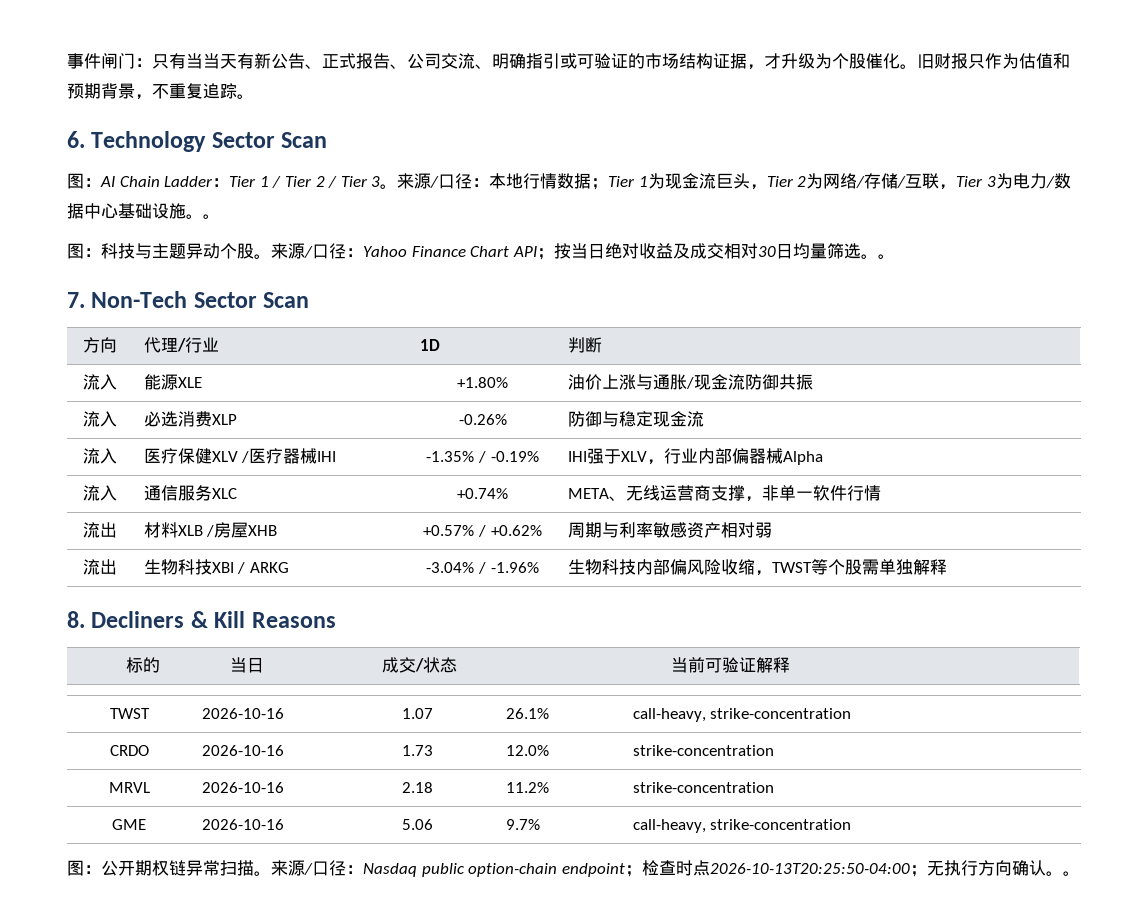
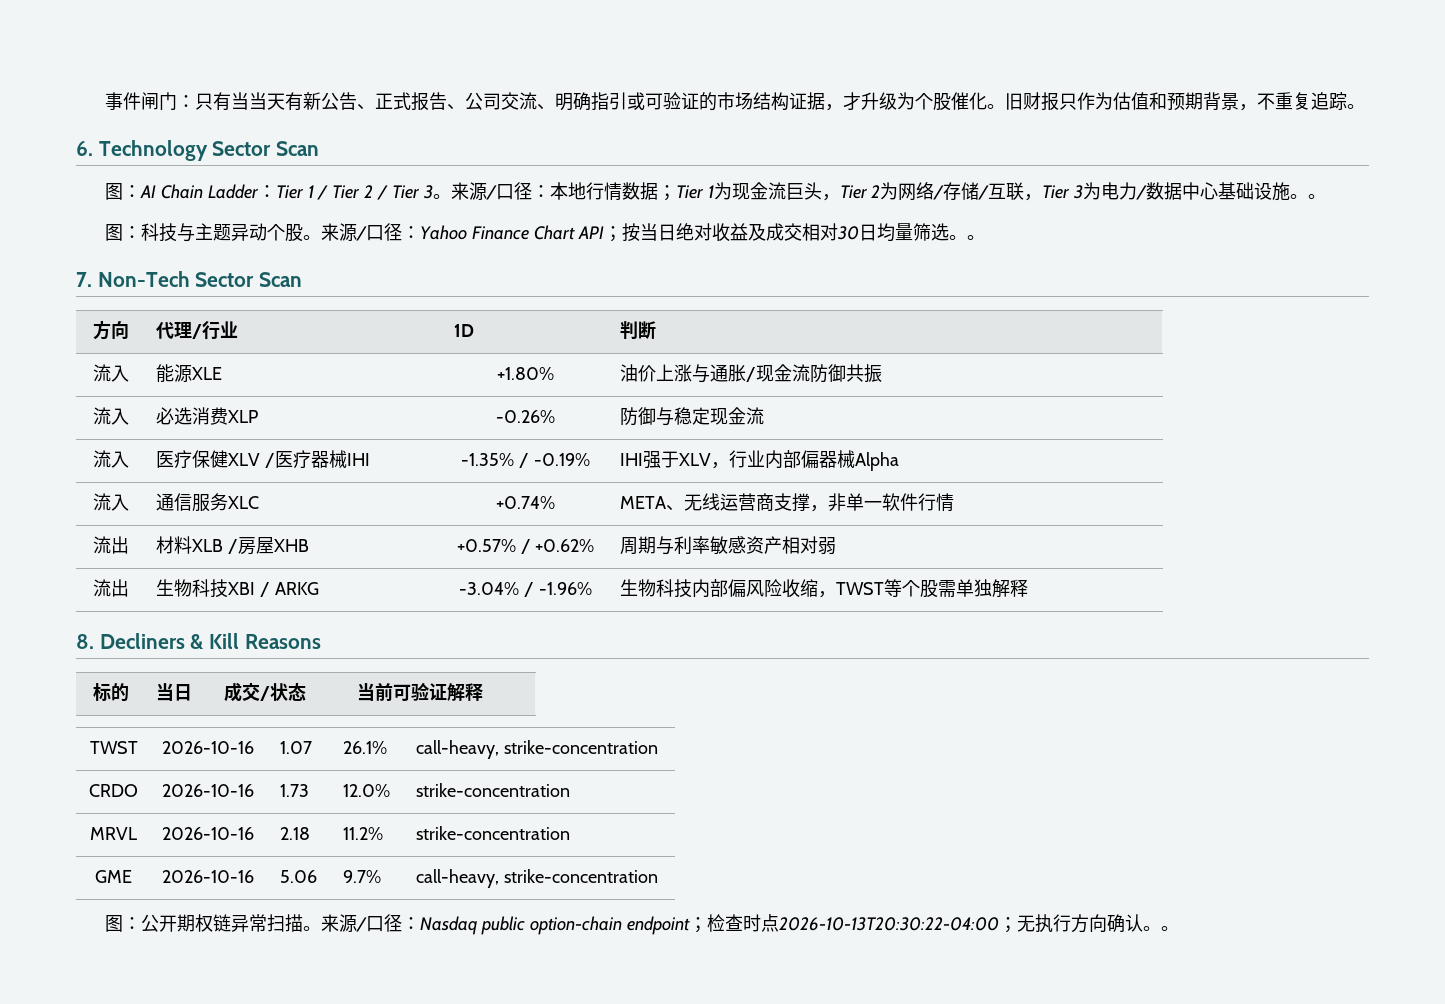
- 来源/口径：Nasdaq public option-chain endpoint；检查时点2026-10-13T20:25:50-04:00；无执行方向确认。
+ 来源/口径：Nasdaq public option-chain endpoint；检查时点2026-10-13T20:30:22-04:00；无执行方向确认。

